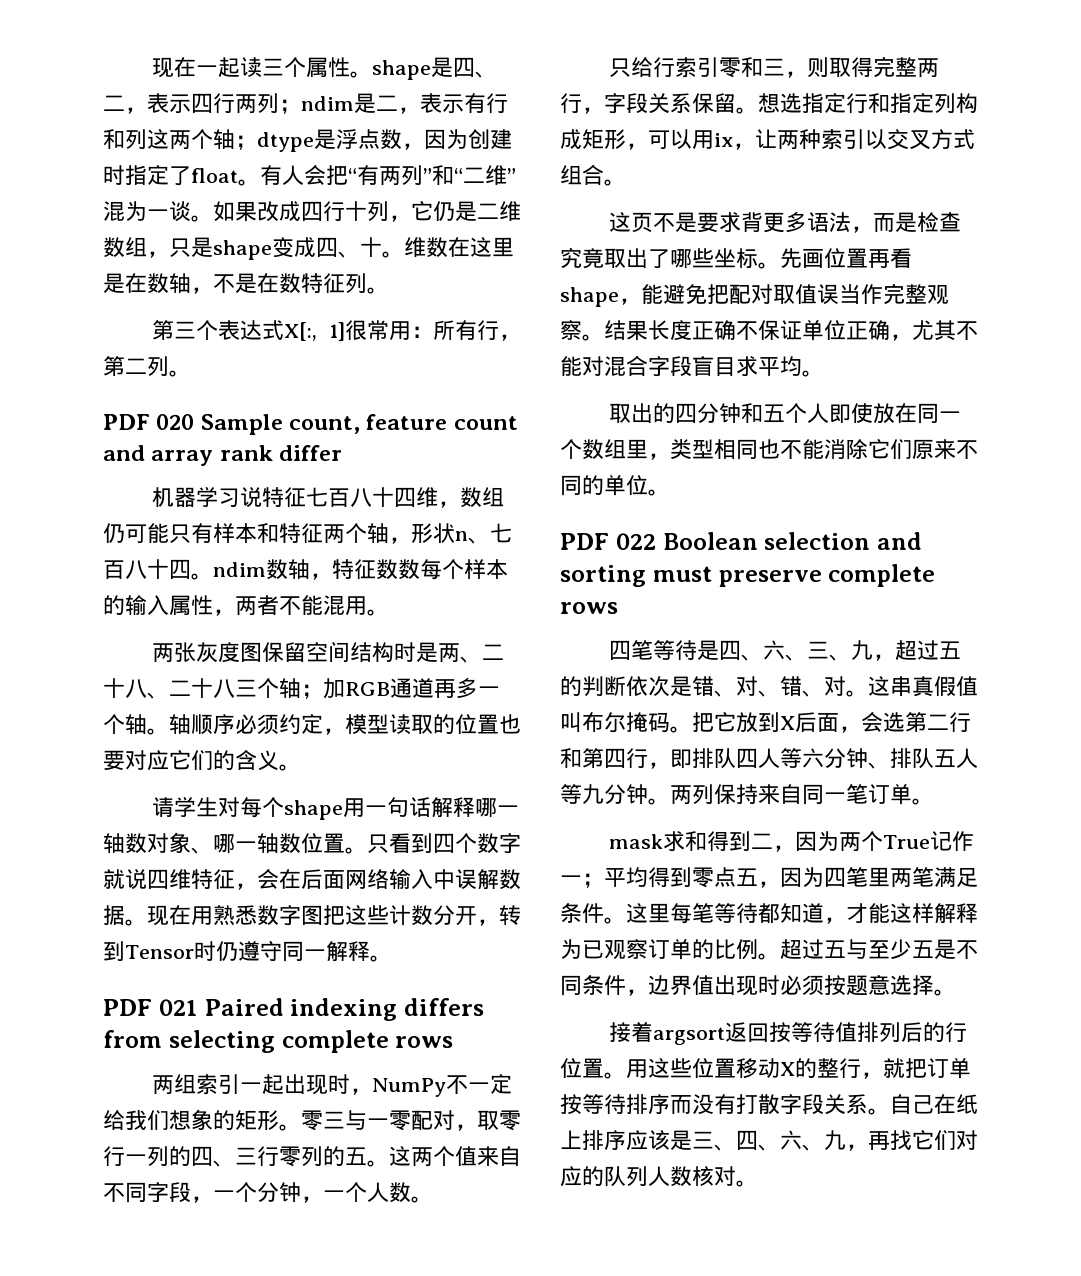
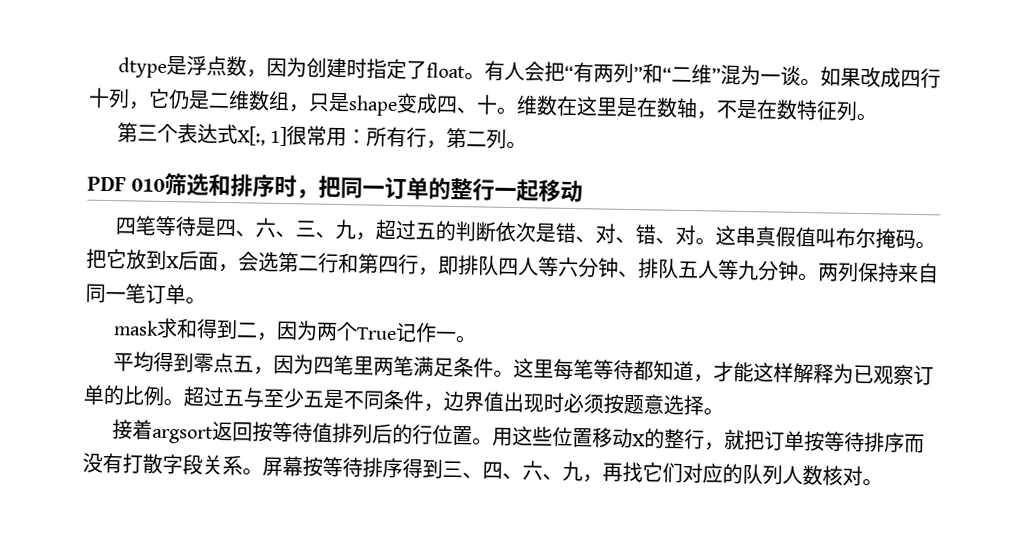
- 现在一起读三个属性。shape是四、二，表示四行两列；ndim是二，表示有行和列这两个轴；dtype是浮点数，因为创建时指定了float。
+ dtype是浮点数，因为创建时指定了float。
- PDF 020 Sample count, feature count and array rank differ
- 机器学习说特征七百八十四维，数组仍可能只有样本和特征两个轴，形状n、七百八十四。ndim数轴，特征数数每个样本的输入属性，两者不能混用。
- 两张灰度图保留空间结构时是两、二十八、二十八三个轴；加RGB通道再多一个轴。轴顺序必须约定，模型读取的位置也要对应它们的含义。
- 请学生对每个shape用一句话解释哪一轴数对象、哪一轴数位置。只看到四个数字就说四维特征，会在后面网络输入中误解数据。现在用熟悉数字图把这些计数分开，转到Tensor时仍遵守同一解释。
- PDF 021 Paired indexing differs from selecting complete rows
- 两组索引一起出现时，NumPy不一定给我们想象的矩形。零三与一零配对，取零行一列的四、三行零列的五。这两个值来自不同字段，一个分钟，一个人数。
- 只给行索引零和三，则取得完整两行，字段关系保留。想选指定行和指定列构成矩形，可以用ix，让两种索引以交叉方式组合。
- 这页不是要求背更多语法，而是检查究竟取出了哪些坐标。先画位置再看shape，能避免把配对取值误当作完整观察。结果长度正确不保证单位正确，尤其不能对混合字段盲目求平均。
- 取出的四分钟和五个人即使放在同一个数组里，类型相同也不能消除它们原来不同的单位。
- PDF 022 Boolean selection and sorting must preserve complete rows
+ PDF 010筛选和排序时，把同一订单的整行一起移动
- mask求和得到二，因为两个True记作一；平均得到零点五，因为四笔里两笔满足条件。
+ mask求和得到二，因为两个True记作一。
+ 平均得到零点五，因为四笔里两笔满足条件。
- 自己在纸上排序应该是三、四、六、九，再找它们对应的队列人数核对。
+ 屏幕按等待排序得到三、四、六、九，再找它们对应的队列人数核对。

